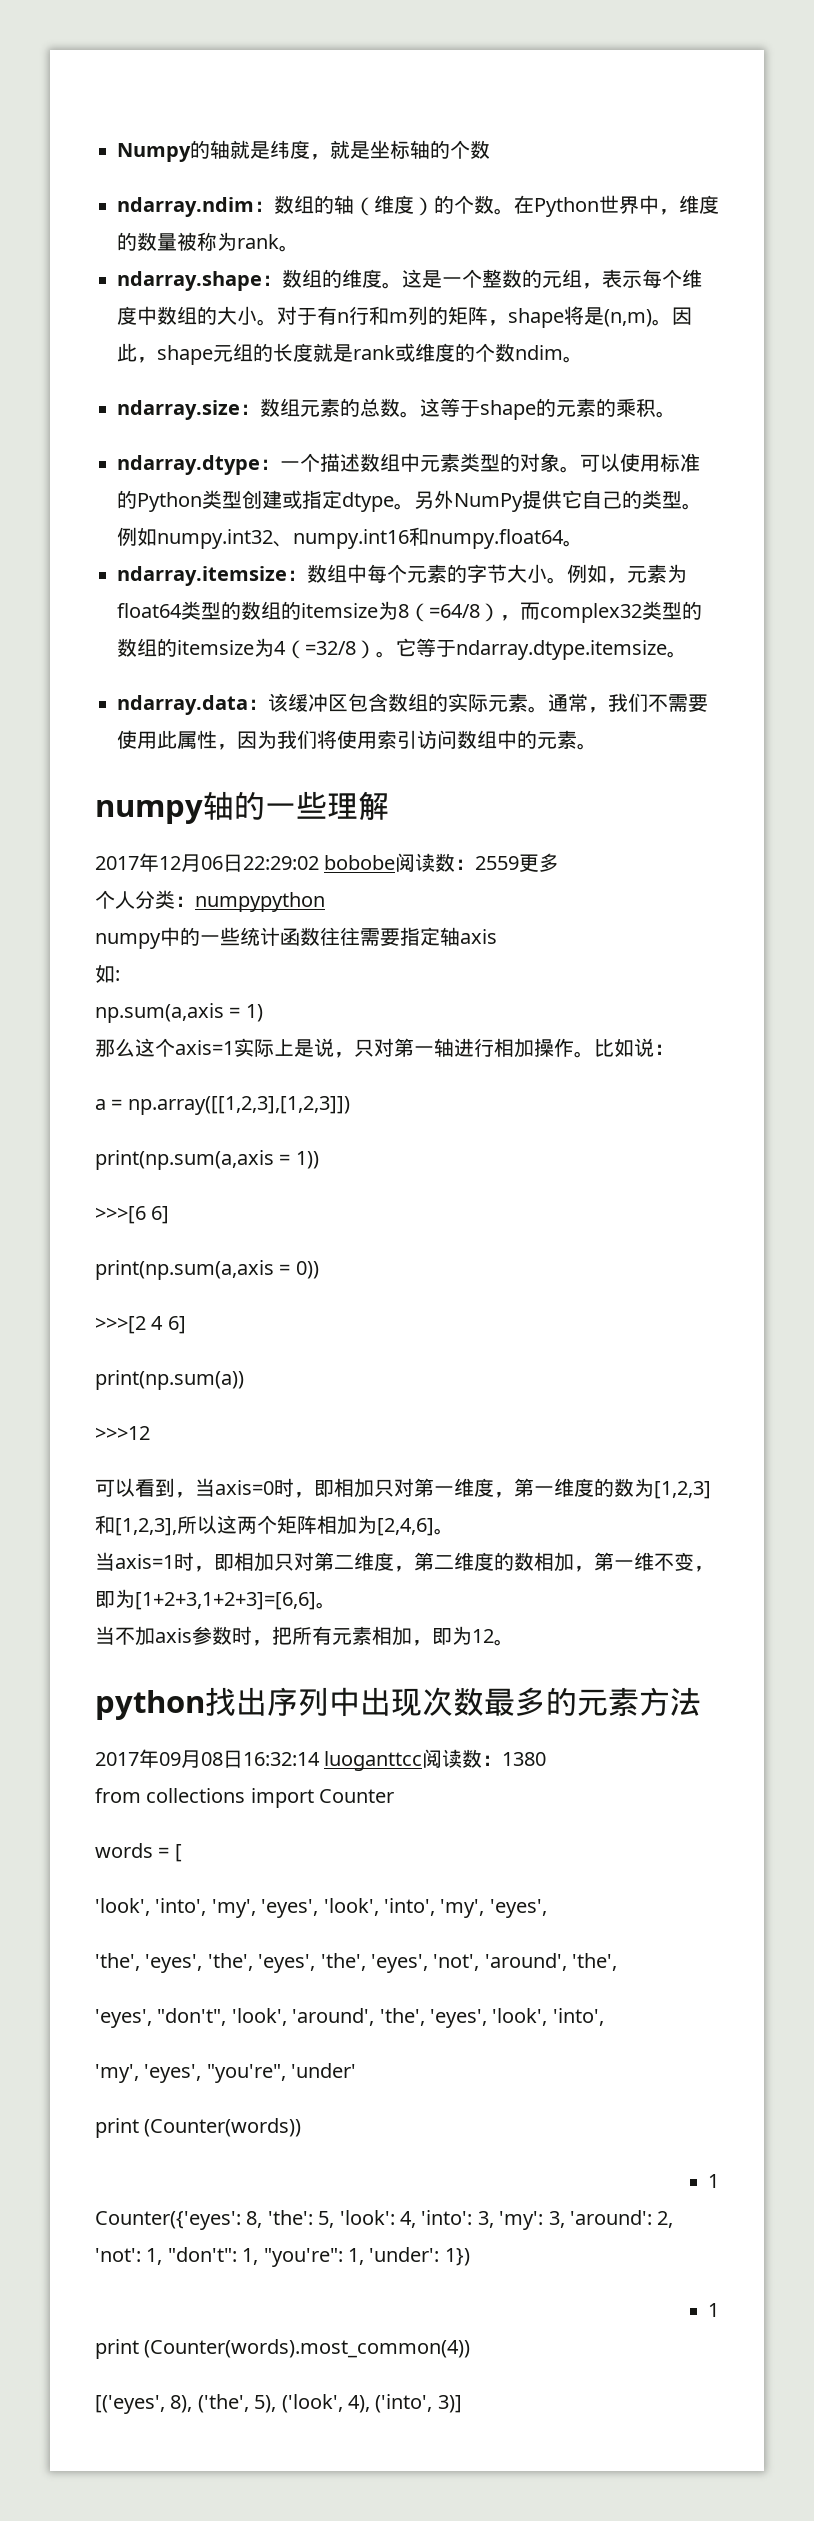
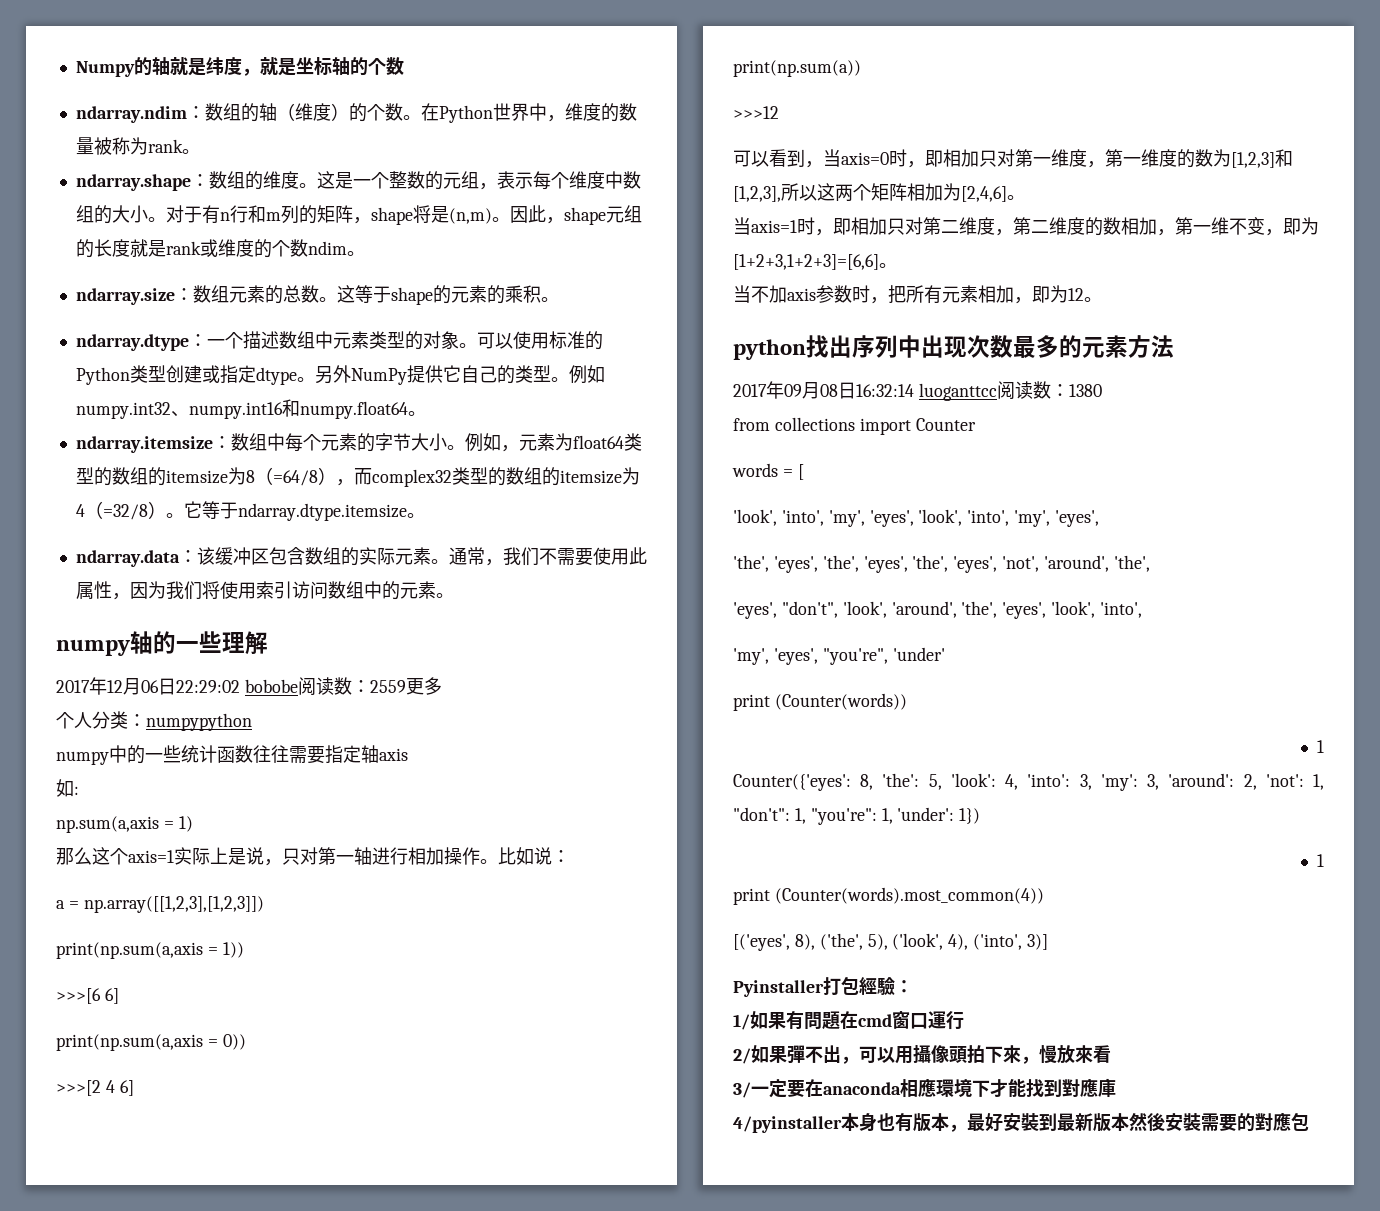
+ Pyinstaller打包經驗：
+ 1/如果有問題在cmd窗口運行
+ 2/如果彈不出，可以用攝像頭拍下來，慢放來看
+ 3/一定要在anaconda相應環境下才能找到對應庫
+ 4/pyinstaller本身也有版本，最好安裝到最新版本然後安裝需要的對應包

